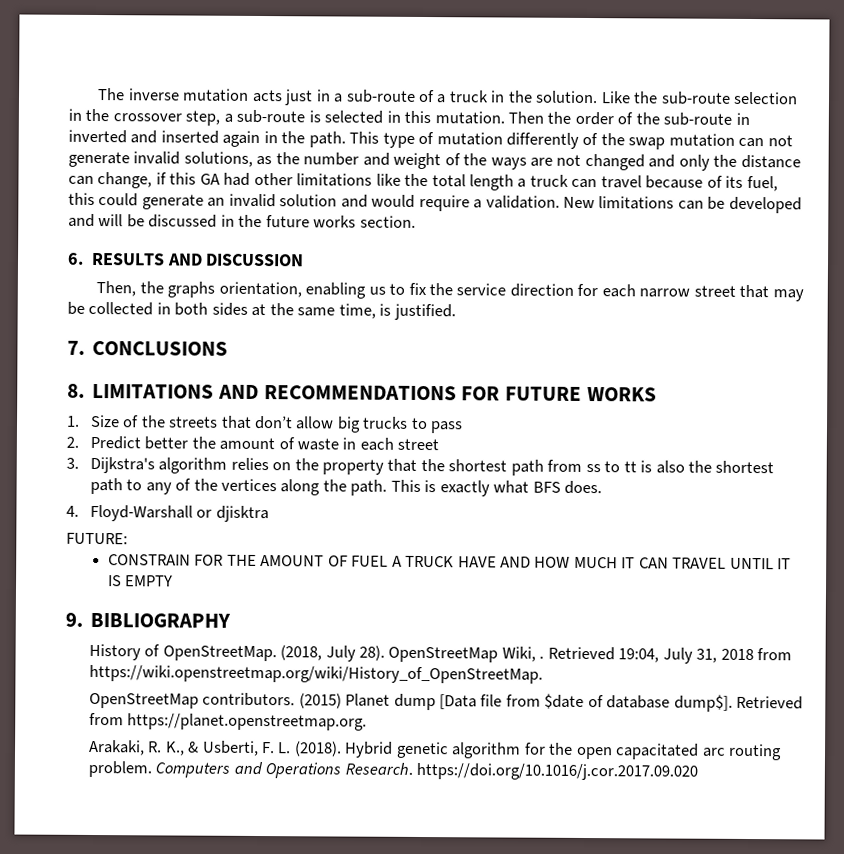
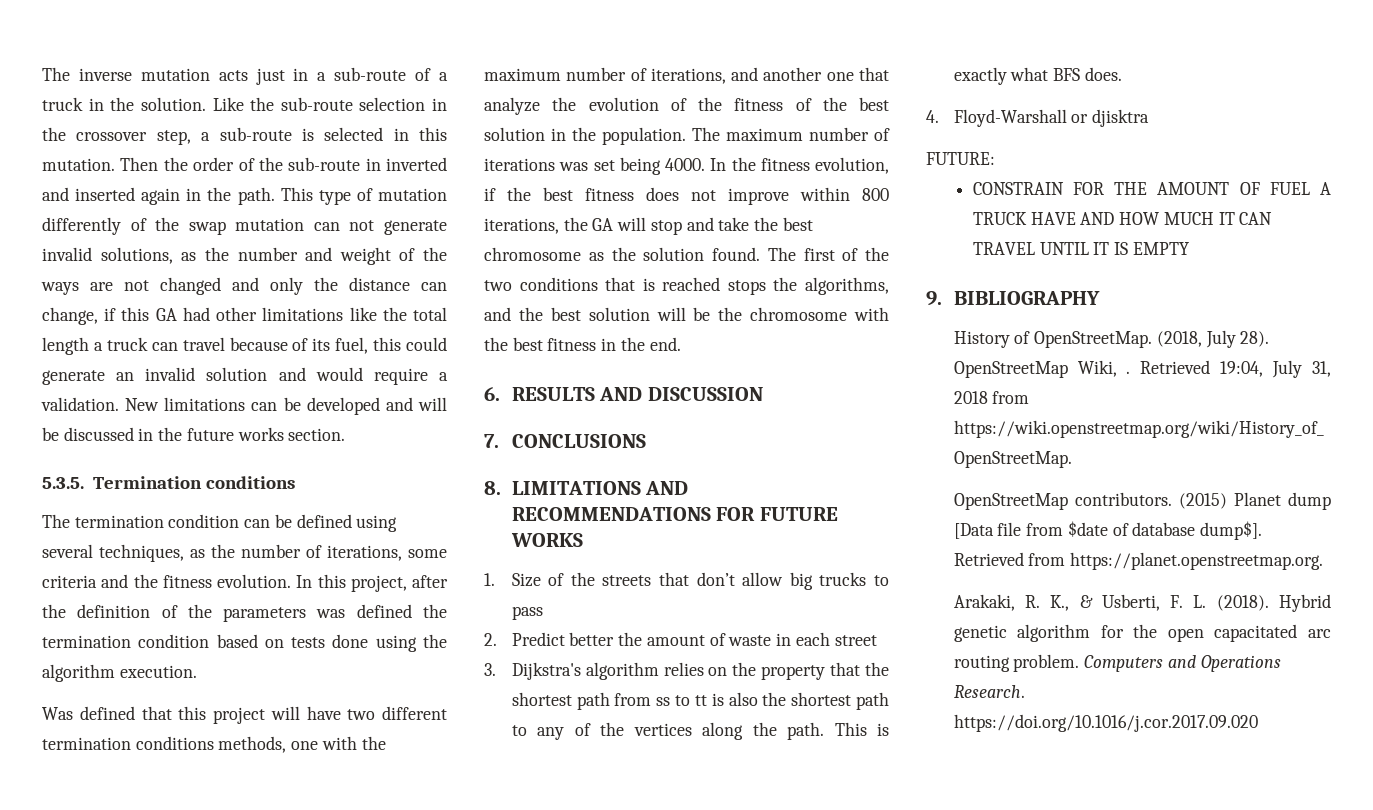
+ 5.3.5. Termination conditions
+ The termination condition can be defined using several techniques, as the number of iterations, some criteria and the fitness evolution. In this project, after the definition of the parameters was defined the termination condition based on tests done using the algorithm execution.
+ Was defined that this project will have two different termination conditions methods, one with the maximum number of iterations, and another one that analyze the evolution of the fitness of the best solution in the population. The maximum number of iterations was set being 4000. In the fitness evolution, if the best fitness does not improve within 800 iterations, the GA will stop and take the best chromosome as the solution found. The first of the two conditions that is reached stops the algorithms, and the best solution will be the chromosome with the best fitness in the end.
  6. RESULTS AND DISCUSSION
- Then, the graphs orientation, enabling us to fix the service direction for each narrow street that may be collected in both sides at the same time, is justified.

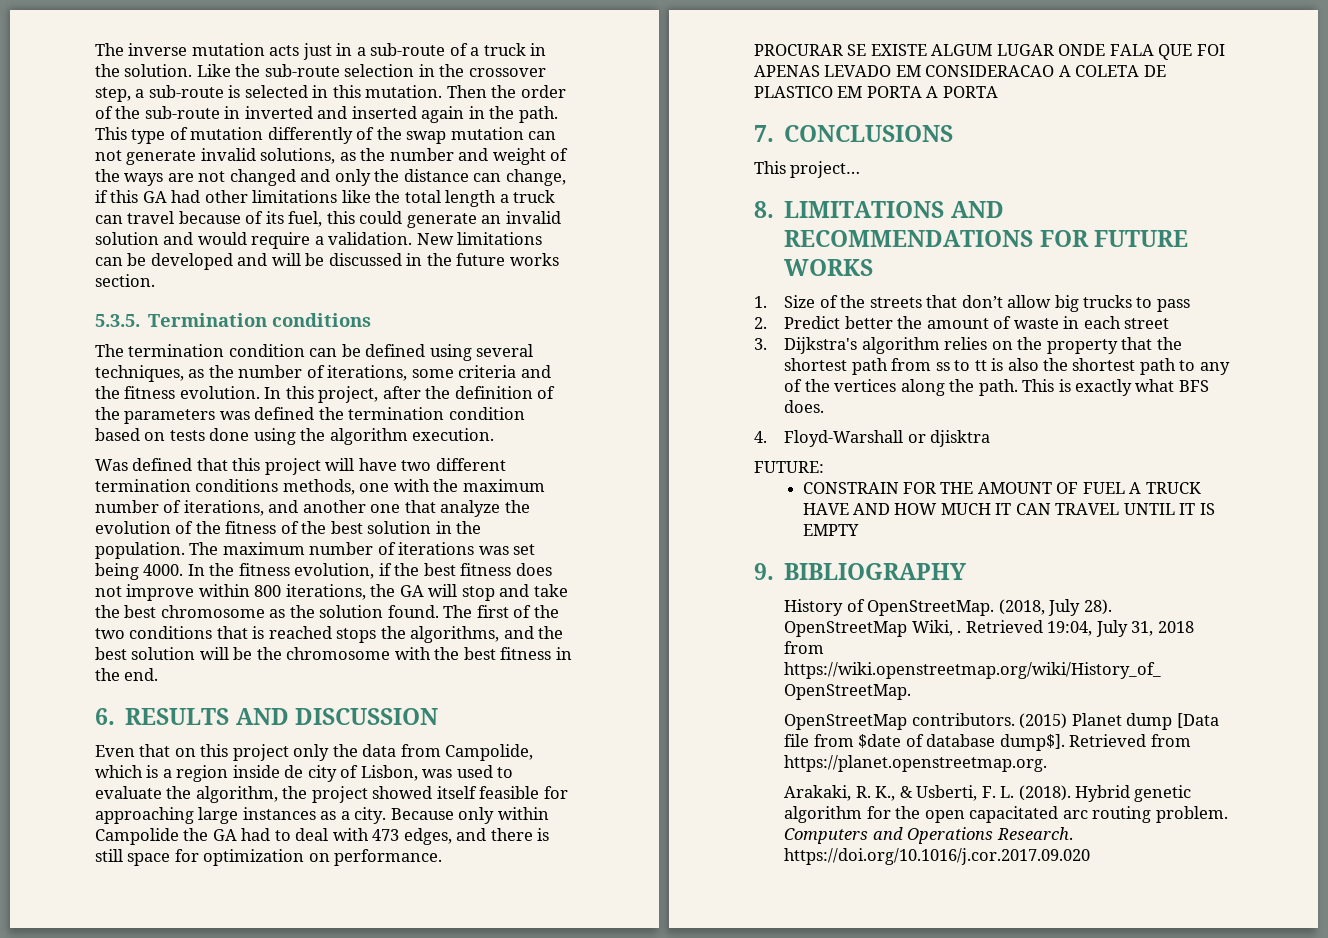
+ Even that on this project only the data from Campolide, which is a region inside de city of Lisbon, was used to evaluate the algorithm, the project showed itself feasible for approaching large instances as a city. Because only within Campolide the GA had to deal with 473 edges, and there is still space for optimization on performance.
+ PROCURAR SE EXISTE ALGUM LUGAR ONDE FALA QUE FOI APENAS LEVADO EM CONSIDERACAO A COLETA DE PLASTICO EM PORTA A PORTA
+ This project…

